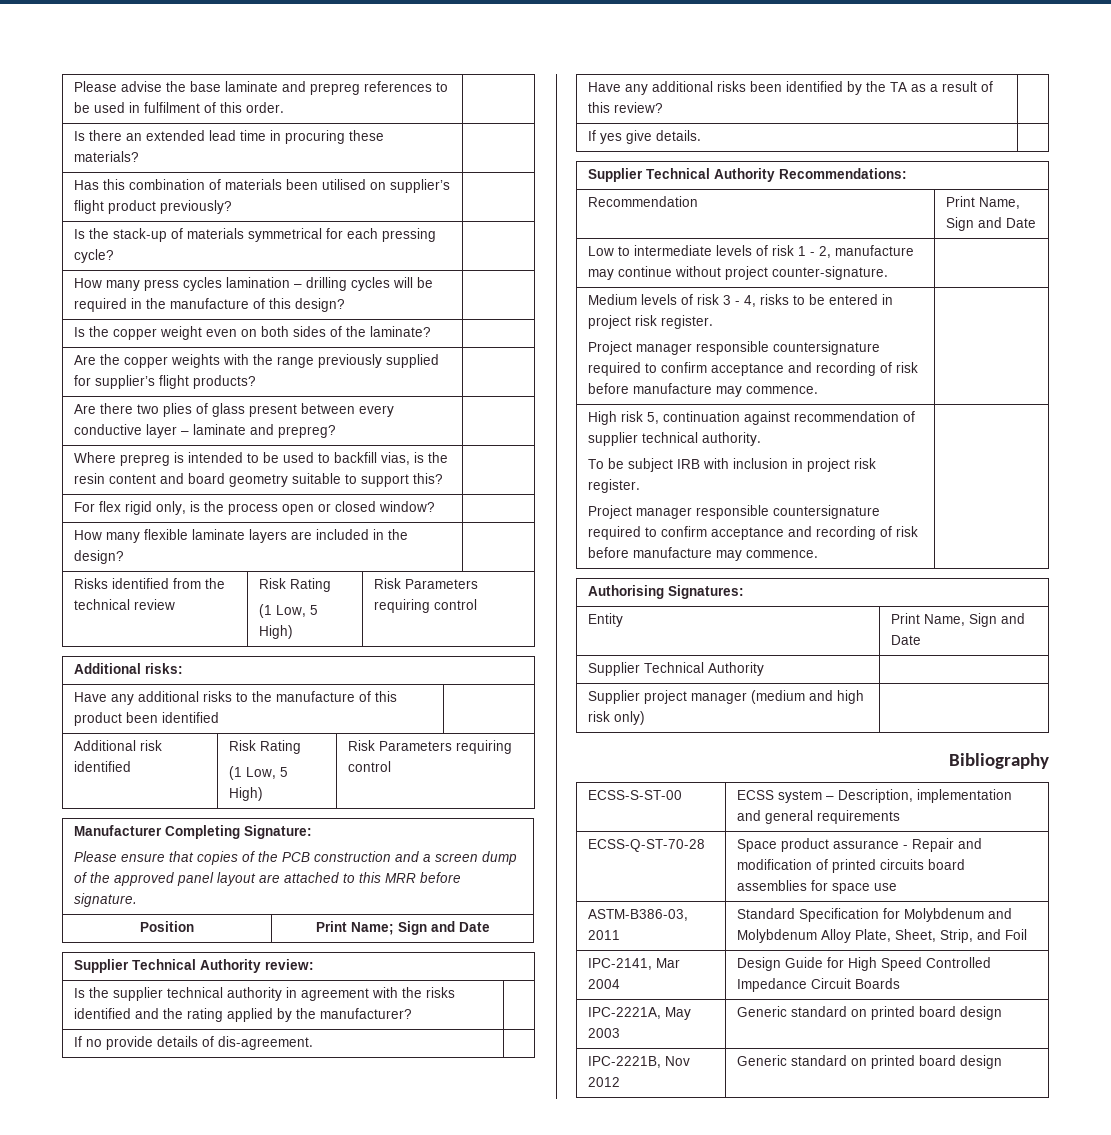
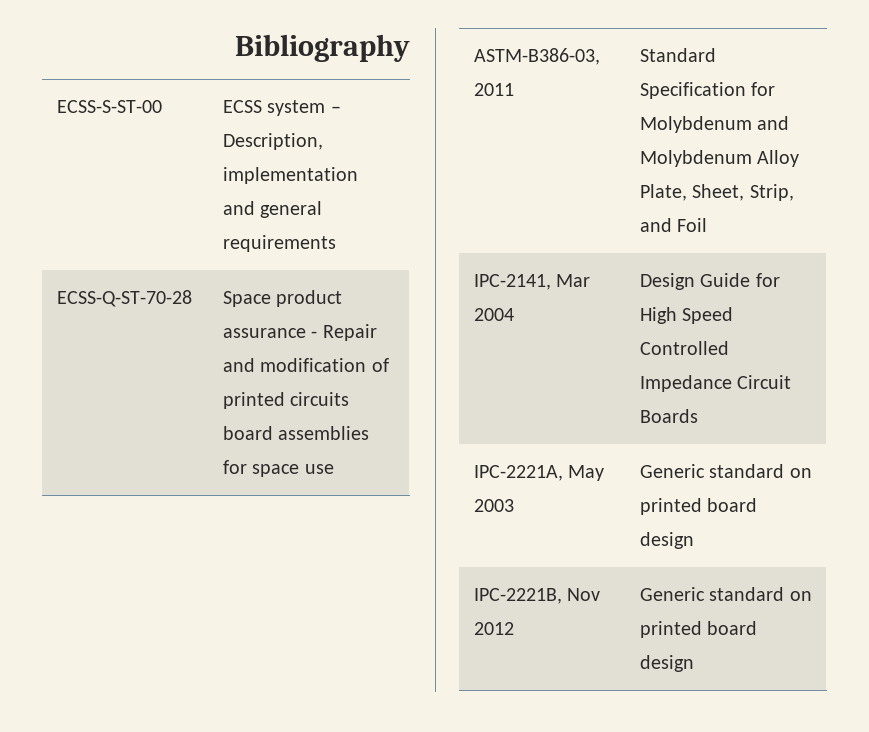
- Please advise the base laminate and prepreg references to be used in fulfilment of this order. |
- Is there an extended lead time in procuring these materials? |
- Has this combination of materials been utilised on supplier’s flight product previously? |
- Is the stack-up of materials symmetrical for each pressing cycle? |
- How many press cycles lamination – drilling cycles will be required in the manufacture of this design? |
- Is the copper weight even on both sides of the laminate? |
- Are the copper weights with the range previously supplied for supplier’s flight products? |
- Are there two plies of glass present between every conductive layer – laminate and prepreg? |
- Where prepreg is intended to be used to backfill vias, is the resin content and board geometry suitable to support this? |
- For flex rigid only, is the process open or closed window? |
- How many flexible laminate layers are included in the design? |
- Risks identified from the technical review | Risk Rating
- (1 Low, 5 High) | Risk Parameters requiring control
- Additional risks:
- Have any additional risks to the manufacture of this product been identified |
- Additional risk identified | Risk Rating
- (1 Low, 5 High) | Risk Parameters requiring control
- Manufacturer Completing Signature:
- Please ensure that copies of the PCB construction and a screen dump of the approved panel layout are attached to this MRR before signature.
- Position | Print Name; Sign and Date
- Supplier Technical Authority review:
- Is the supplier technical authority in agreement with the risks identified and the rating applied by the manufacturer? |
- If no provide details of dis-agreement. |
- Have any additional risks been identified by the TA as a result of this review? |
- If yes give details. |
- Supplier Technical Authority Recommendations:
- Recommendation | Print Name, Sign and Date
- Low to intermediate levels of risk 1 - 2, manufacture may continue without project counter-signature. |
- Medium levels of risk 3 - 4, risks to be entered in project risk register.
- Project manager responsible countersignature required to confirm acceptance and recording of risk before manufacture may commence. |
- High risk 5, continuation against recommendation of supplier technical authority.
- To be subject IRB with inclusion in project risk register.
- Project manager responsible countersignature required to confirm acceptance and recording of risk before manufacture may commence. |
- Authorising Signatures:
- Entity | Print Name, Sign and Date
- Supplier Technical Authority |
- Supplier project manager (medium and high risk only) |

